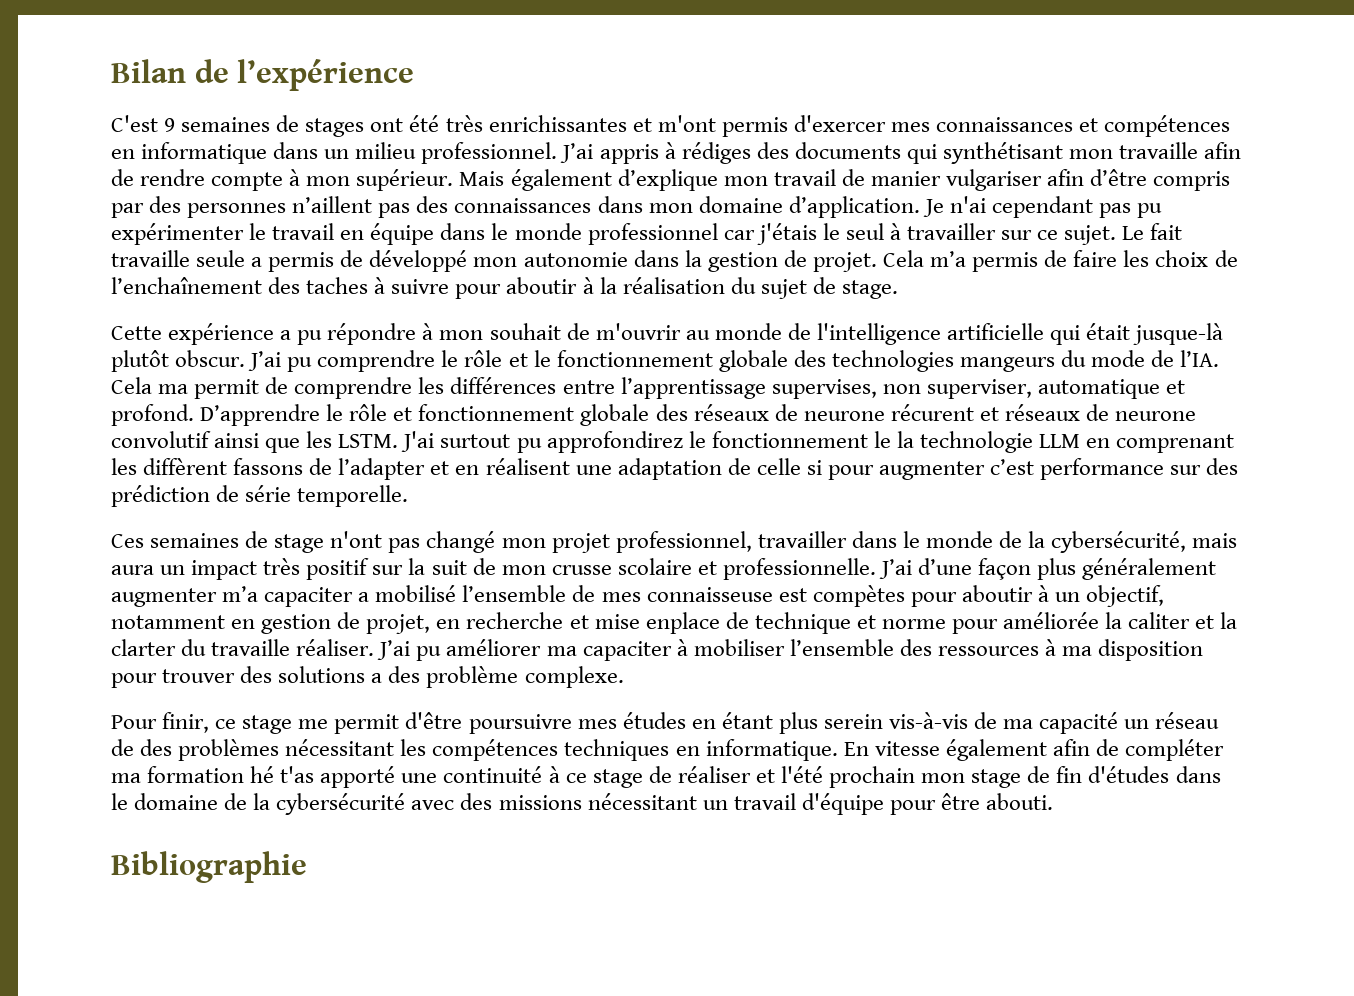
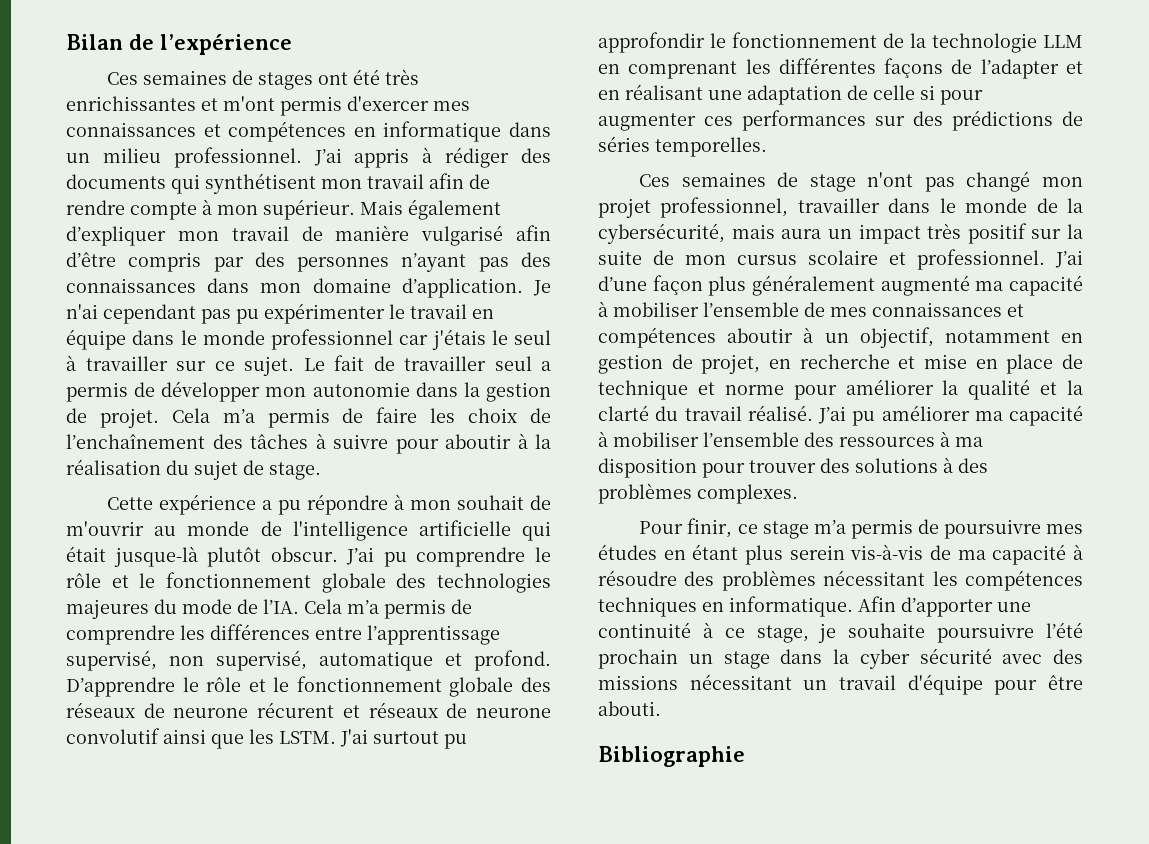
- C'est 9 semaines de stages ont été très enrichissantes et m'ont permis d'exercer mes connaissances et compétences en informatique dans un milieu professionnel.
+ Ces semaines de stages ont été très enrichissantes et m'ont permis d'exercer mes connaissances et compétences en informatique dans un milieu professionnel.
- J’ai appris à rédiges des documents qui synthétisant mon travaille afin de rendre compte à mon supérieur.
+ J’ai appris à rédiger des documents qui synthétisent mon travail afin de rendre compte à mon supérieur.
- Mais également d’explique mon travail de manier vulgariser afin d’être compris par des personnes n’aillent pas des connaissances dans mon domaine d’application.
+ Mais également d’expliquer mon travail de manière vulgarisé afin d’être compris par des personnes n’ayant pas des connaissances dans mon domaine d’application.
- Le fait travaille seule a permis de développé mon autonomie dans la gestion de projet.
+ Le fait de travailler seul a permis de développer mon autonomie dans la gestion de projet.
- Cela m’a permis de faire les choix de l’enchaînement des taches à suivre pour aboutir à la réalisation du sujet de stage.
+ Cela m’a permis de faire les choix de l’enchaînement des tâches à suivre pour aboutir à la réalisation du sujet de stage.
- J’ai pu comprendre le rôle et le fonctionnement globale des technologies mangeurs du mode de l’IA.
+ J’ai pu comprendre le rôle et le fonctionnement globale des technologies majeures du mode de l’IA.
- Cela ma permit de comprendre les différences entre l’apprentissage supervises, non superviser, automatique et profond.
+ Cela m’a permis de comprendre les différences entre l’apprentissage supervisé, non supervisé, automatique et profond.
- D’apprendre le rôle et fonctionnement globale des réseaux de neurone récurent et réseaux de neurone convolutif ainsi que les LSTM.
+ D’apprendre le rôle et le fonctionnement globale des réseaux de neurone récurent et réseaux de neurone convolutif ainsi que les LSTM.
- J'ai surtout pu approfondirez le fonctionnement le la technologie LLM en comprenant les diffèrent fassons de l’adapter et en réalisent une adaptation de celle si pour augmenter c’est performance sur des prédiction de série temporelle.
+ J'ai surtout pu approfondir le fonctionnement de la technologie LLM en comprenant les différentes façons de l’adapter et en réalisant une adaptation de celle si pour augmenter ces performances sur des prédictions de séries temporelles.
- Ces semaines de stage n'ont pas changé mon projet professionnel, travailler dans le monde de la cybersécurité, mais aura un impact très positif sur la suit de mon crusse scolaire et professionnelle.
+ Ces semaines de stage n'ont pas changé mon projet professionnel, travailler dans le monde de la cybersécurité, mais aura un impact très positif sur la suite de mon cursus scolaire et professionnel.
- J’ai d’une façon plus généralement augmenter m’a capaciter a mobilisé l’ensemble de mes connaisseuse est compètes pour aboutir à un objectif, notamment en gestion de projet, en recherche et mise enplace de technique et norme pour améliorée la caliter et la clarter du travaille réaliser.
+ J’ai d’une façon plus généralement augmenté ma capacité à mobiliser l’ensemble de mes connaissances et compétences aboutir à un objectif, notamment en gestion de projet, en recherche et mise en place de technique et norme pour améliorer la qualité et la clarté du travail réalisé.
- J’ai pu améliorer ma capaciter à mobiliser l’ensemble des ressources à ma disposition pour trouver des solutions a des problème complexe.
+ J’ai pu améliorer ma capacité à mobiliser l’ensemble des ressources à ma disposition pour trouver des solutions à des problèmes complexes.
- Pour finir, ce stage me permit d'être poursuivre mes études en étant plus serein vis-à-vis de ma capacité un réseau de des problèmes nécessitant les compétences techniques en informatique.
+ Pour finir, ce stage m’a permis de poursuivre mes études en étant plus serein vis-à-vis de ma capacité à résoudre des problèmes nécessitant les compétences techniques en informatique.
- En vitesse également afin de compléter ma formation hé t'as apporté une continuité à ce stage de réaliser et l'été prochain mon stage de fin d'études dans le domaine de la cybersécurité avec des missions nécessitant un travail d'équipe pour être abouti.
+ Afin d’apporter une continuité à ce stage, je souhaite poursuivre l’été prochain un stage dans la cyber sécurité avec des missions nécessitant un travail d'équipe pour être abouti.

